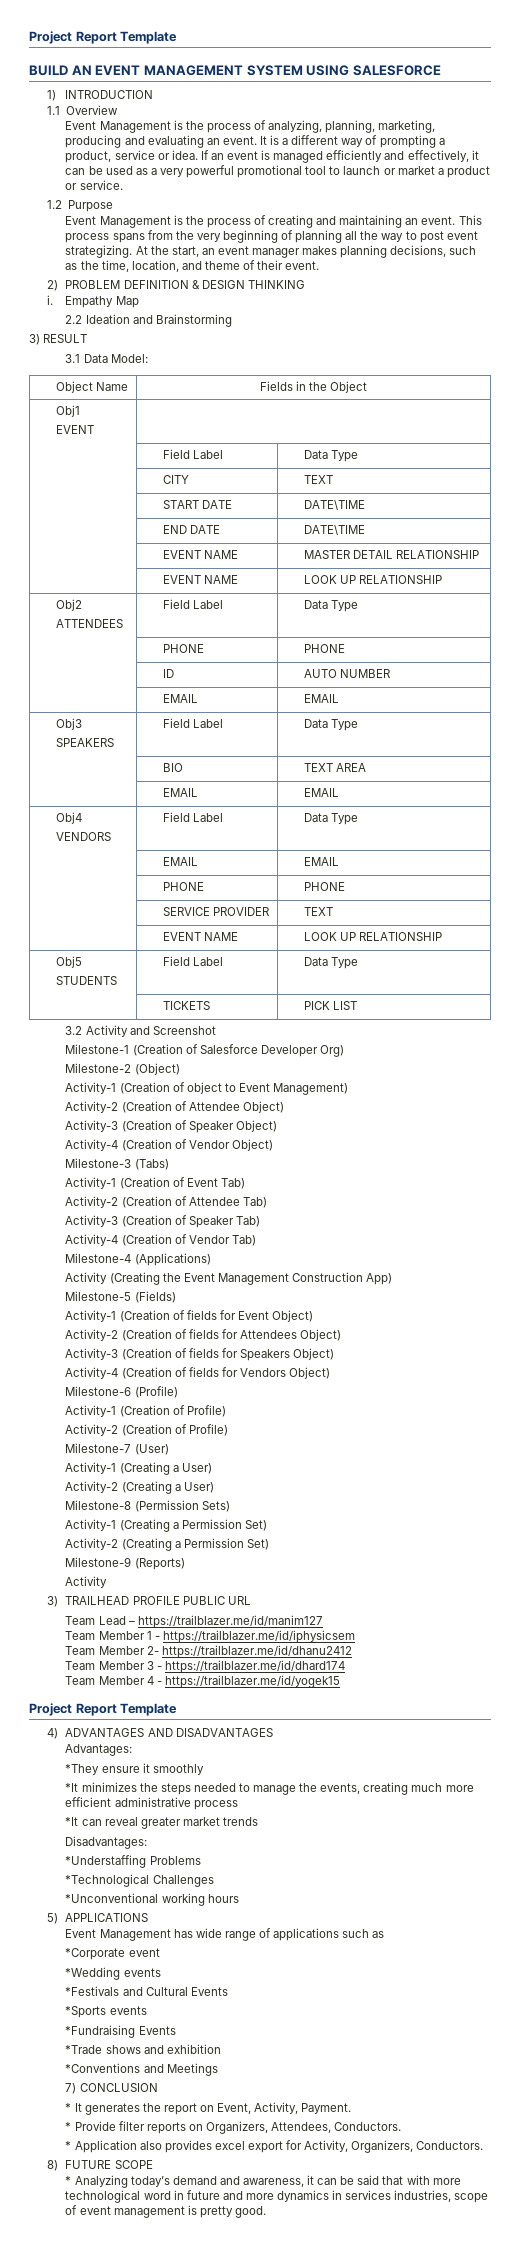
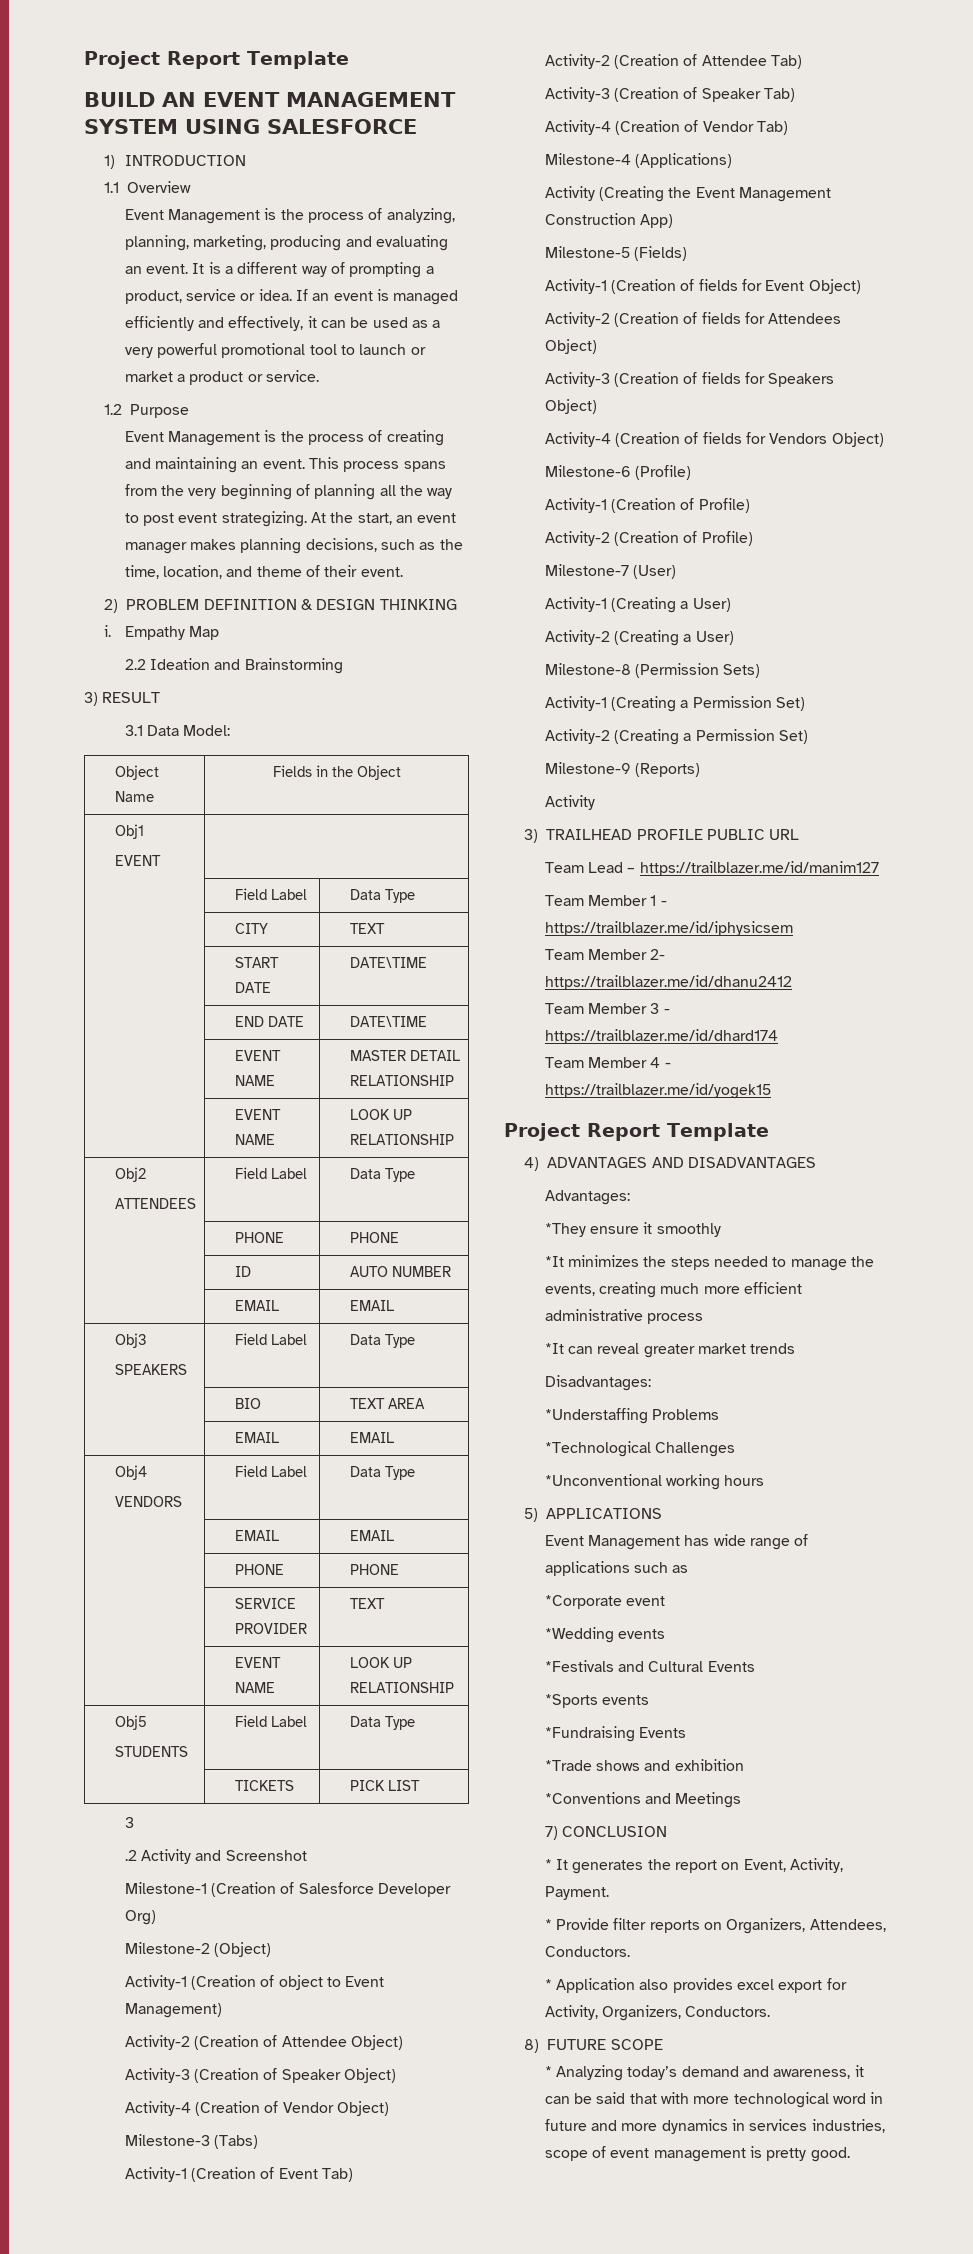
  | TICKETS | PICK LIST
- 3.2 Activity and Screenshot
+ 3
+ .2 Activity and Screenshot

